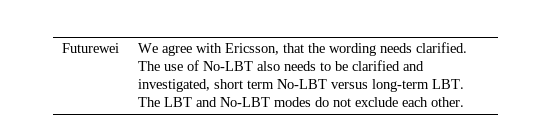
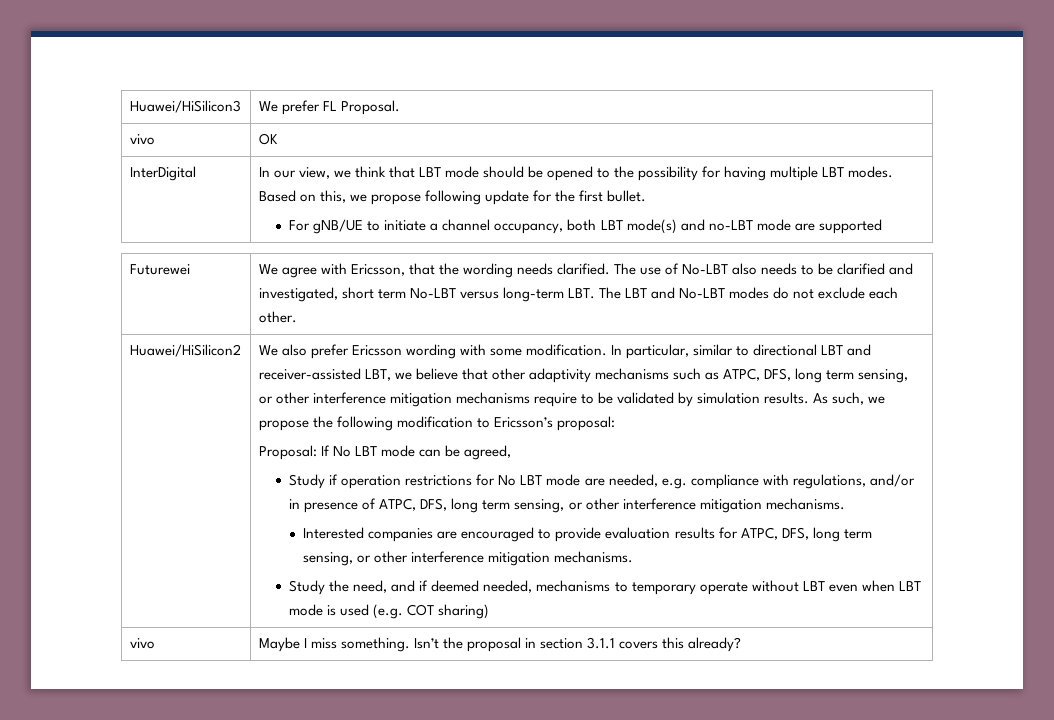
+ Huawei/HiSilicon3 | We prefer FL Proposal.
+ vivo | OK
+ InterDigital | In our view, we think that LBT mode should be opened to the possibility for having multiple LBT modes. Based on this, we propose following update for the first bullet.
+ For gNB/UE to initiate a channel occupancy, both LBT mode(s) and no-LBT mode are supported
+ Huawei/HiSilicon2 | We also prefer Ericsson wording with some modification. In particular, similar to directional LBT and receiver-assisted LBT, we believe that other adaptivity mechanisms such as ATPC, DFS, long term sensing, or other interference mitigation mechanisms require to be validated by simulation results. As such, we propose the following modification to Ericsson’s proposal:
+ Proposal: If No LBT mode can be agreed,
+ Study if operation restrictions for No LBT mode are needed, e.g. compliance with regulations, and/or in presence of ATPC, DFS, long term sensing, or other interference mitigation mechanisms.
+ Interested companies are encouraged to provide evaluation results for ATPC, DFS, long term sensing, or other interference mitigation mechanisms.
+ Study the need, and if deemed needed, mechanisms to temporary operate without LBT even when LBT mode is used (e.g. COT sharing)
+ vivo | Maybe I miss something. Isn’t the proposal in section 3.1.1 covers this already?

